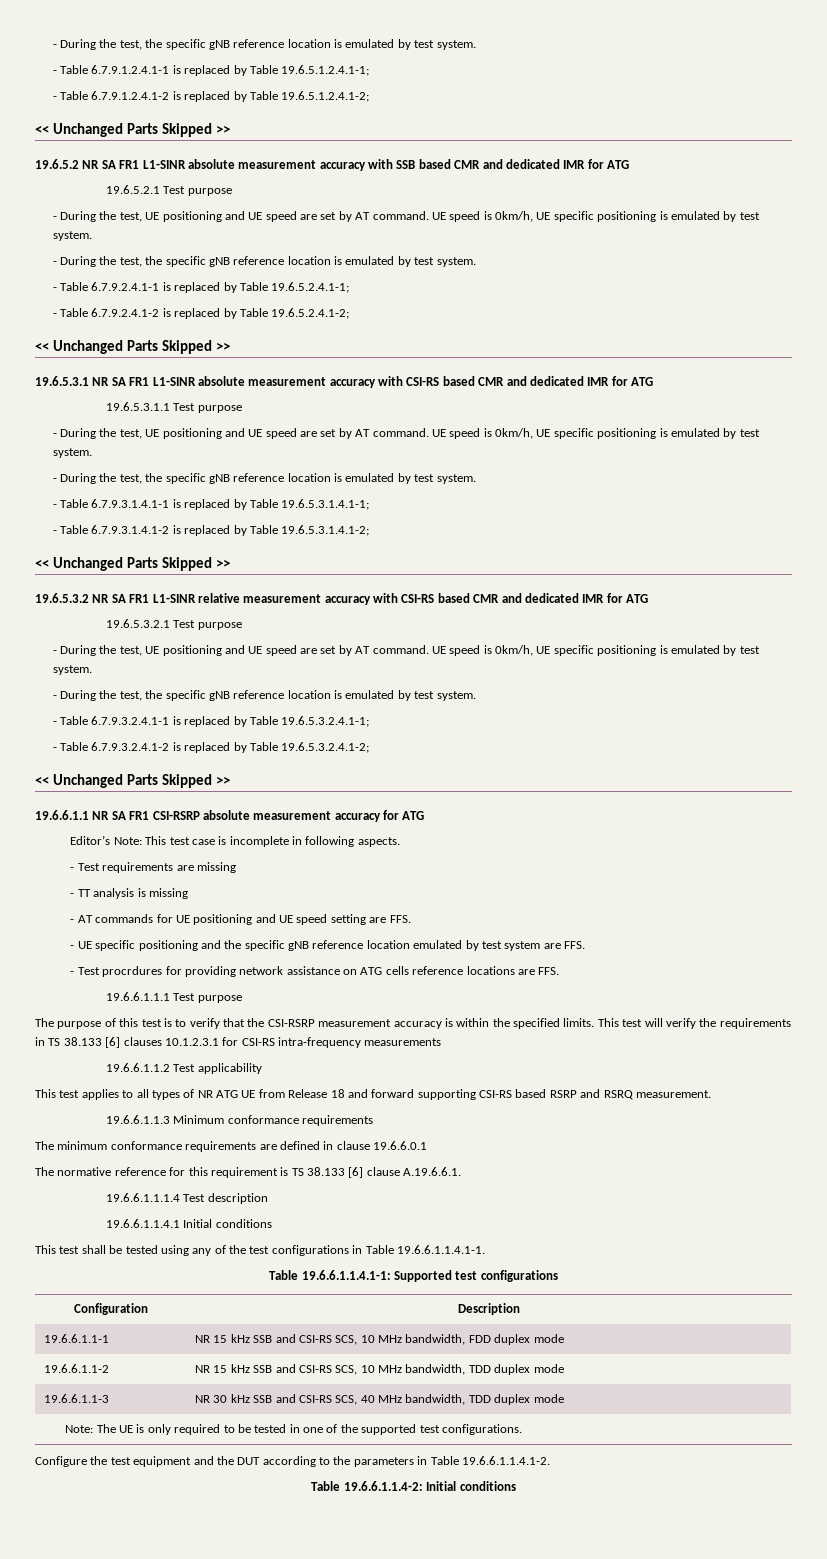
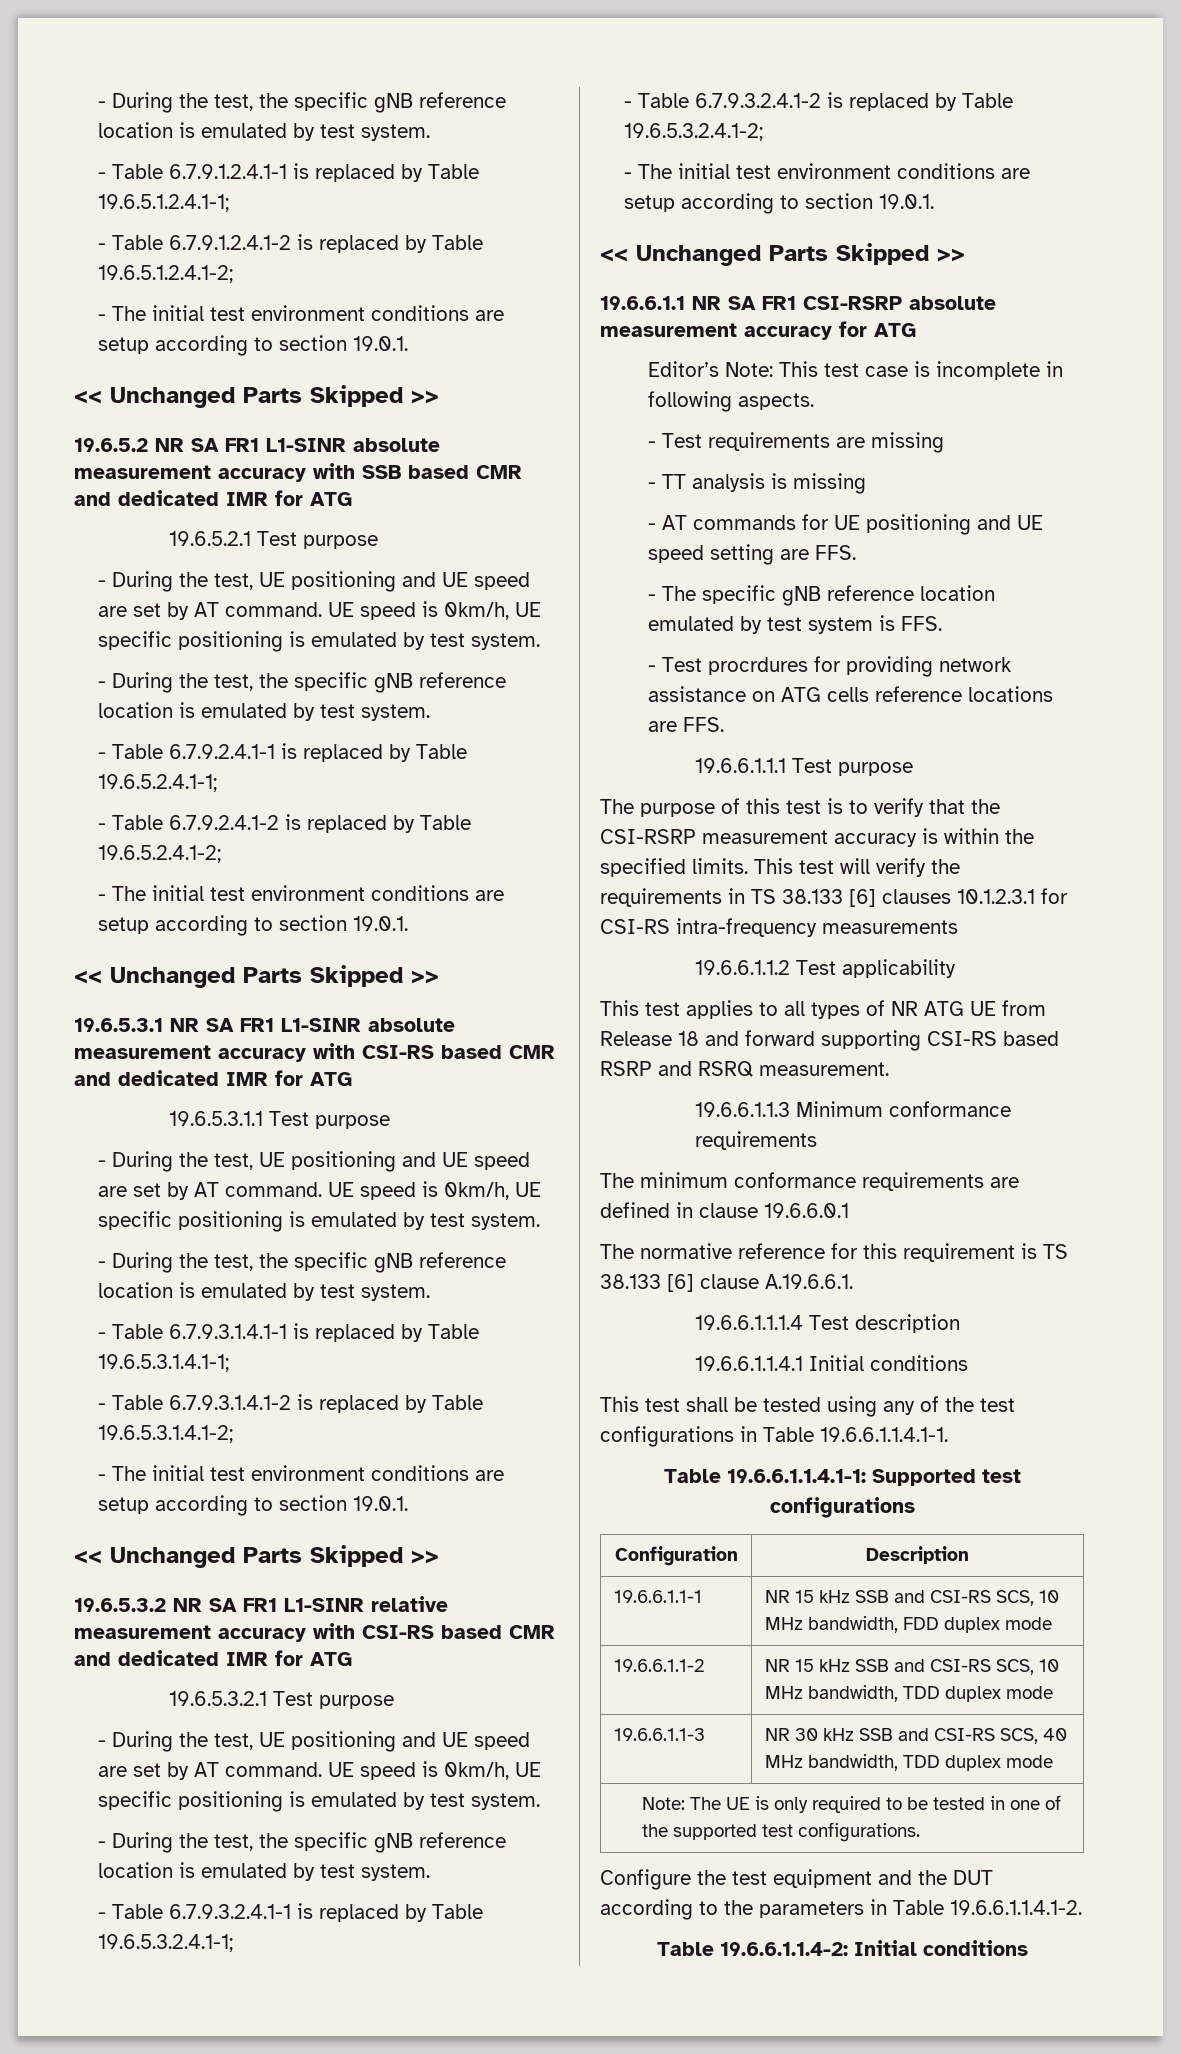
  - Table 6.7.9.1.2.4.1-2 is replaced by Table 19.6.5.1.2.4.1-2;
+ - The initial test environment conditions are setup according to section 19.0.1.
  - Table 6.7.9.2.4.1-2 is replaced by Table 19.6.5.2.4.1-2;
+ - The initial test environment conditions are setup according to section 19.0.1.
  - Table 6.7.9.3.1.4.1-2 is replaced by Table 19.6.5.3.1.4.1-2;
+ - The initial test environment conditions are setup according to section 19.0.1.
  - Table 6.7.9.3.2.4.1-2 is replaced by Table 19.6.5.3.2.4.1-2;
+ - The initial test environment conditions are setup according to section 19.0.1.
- - UE specific positioning and the specific gNB reference location emulated by test system are FFS.
+ - The specific gNB reference location emulated by test system is FFS.

